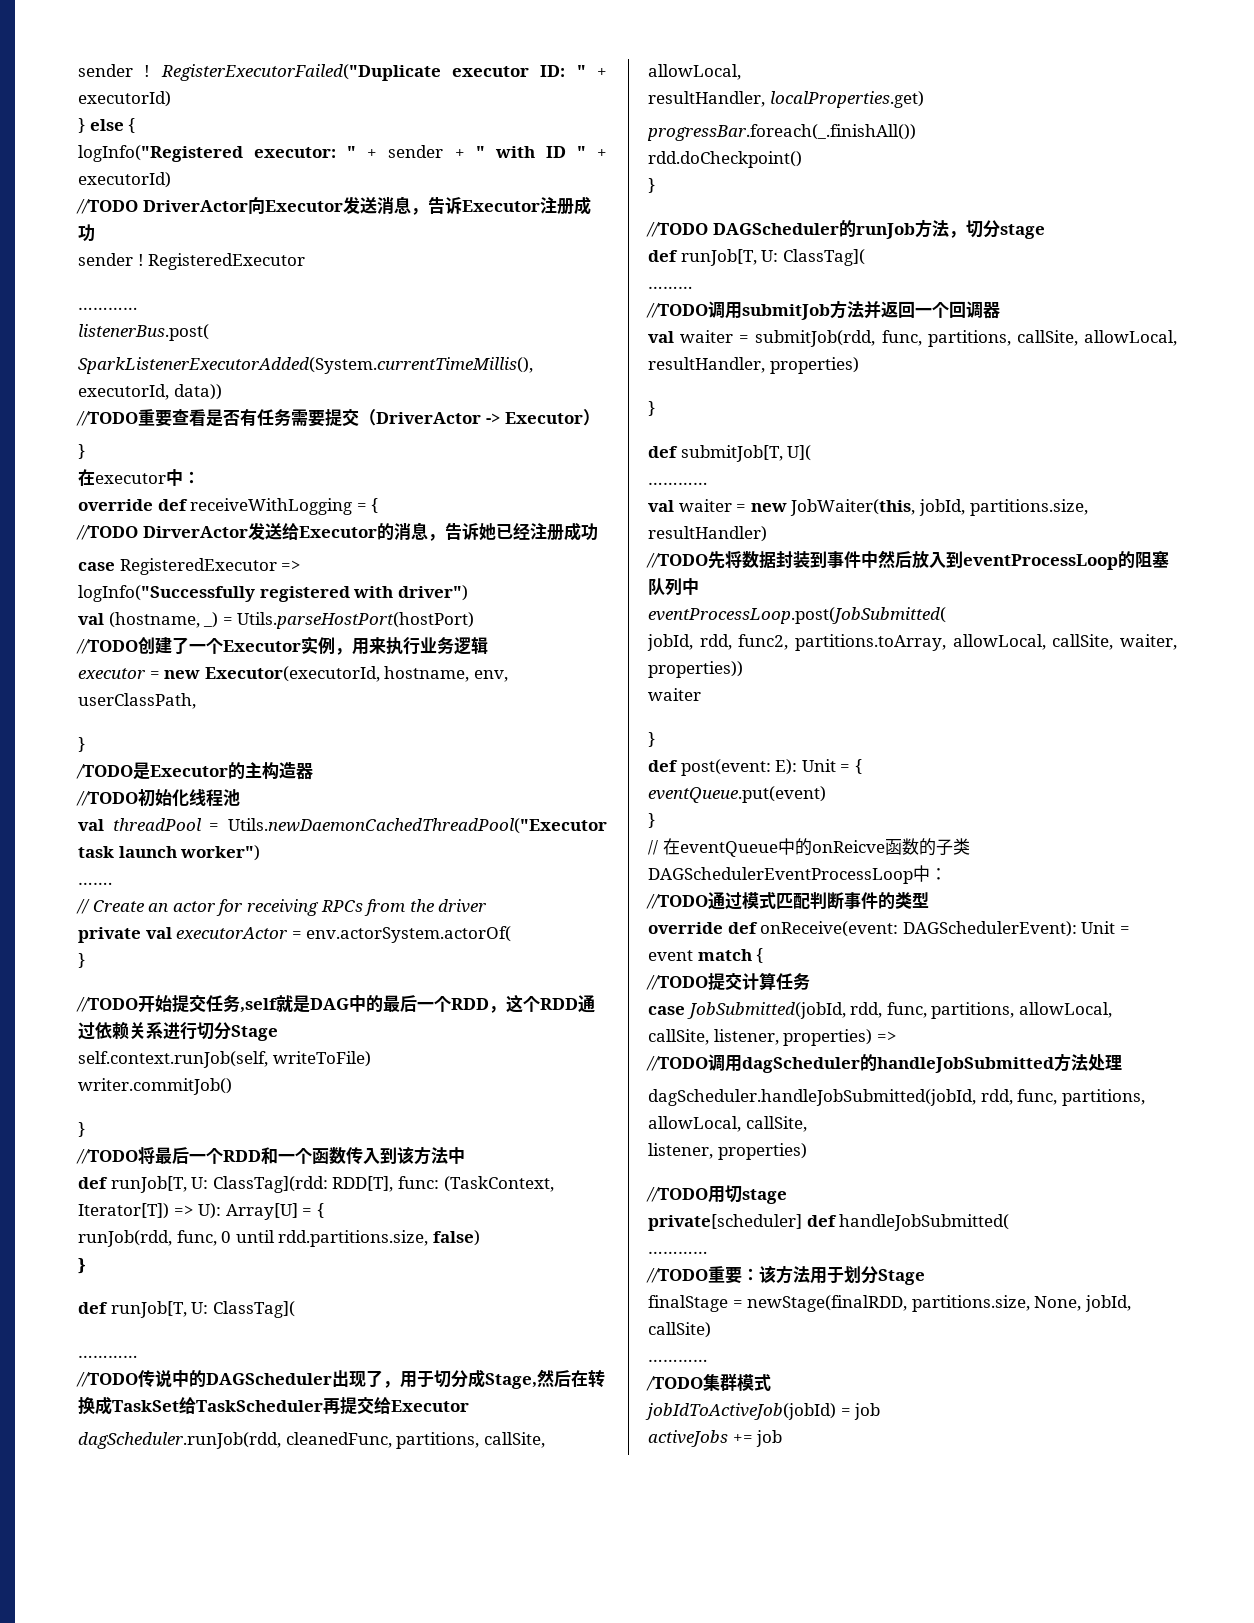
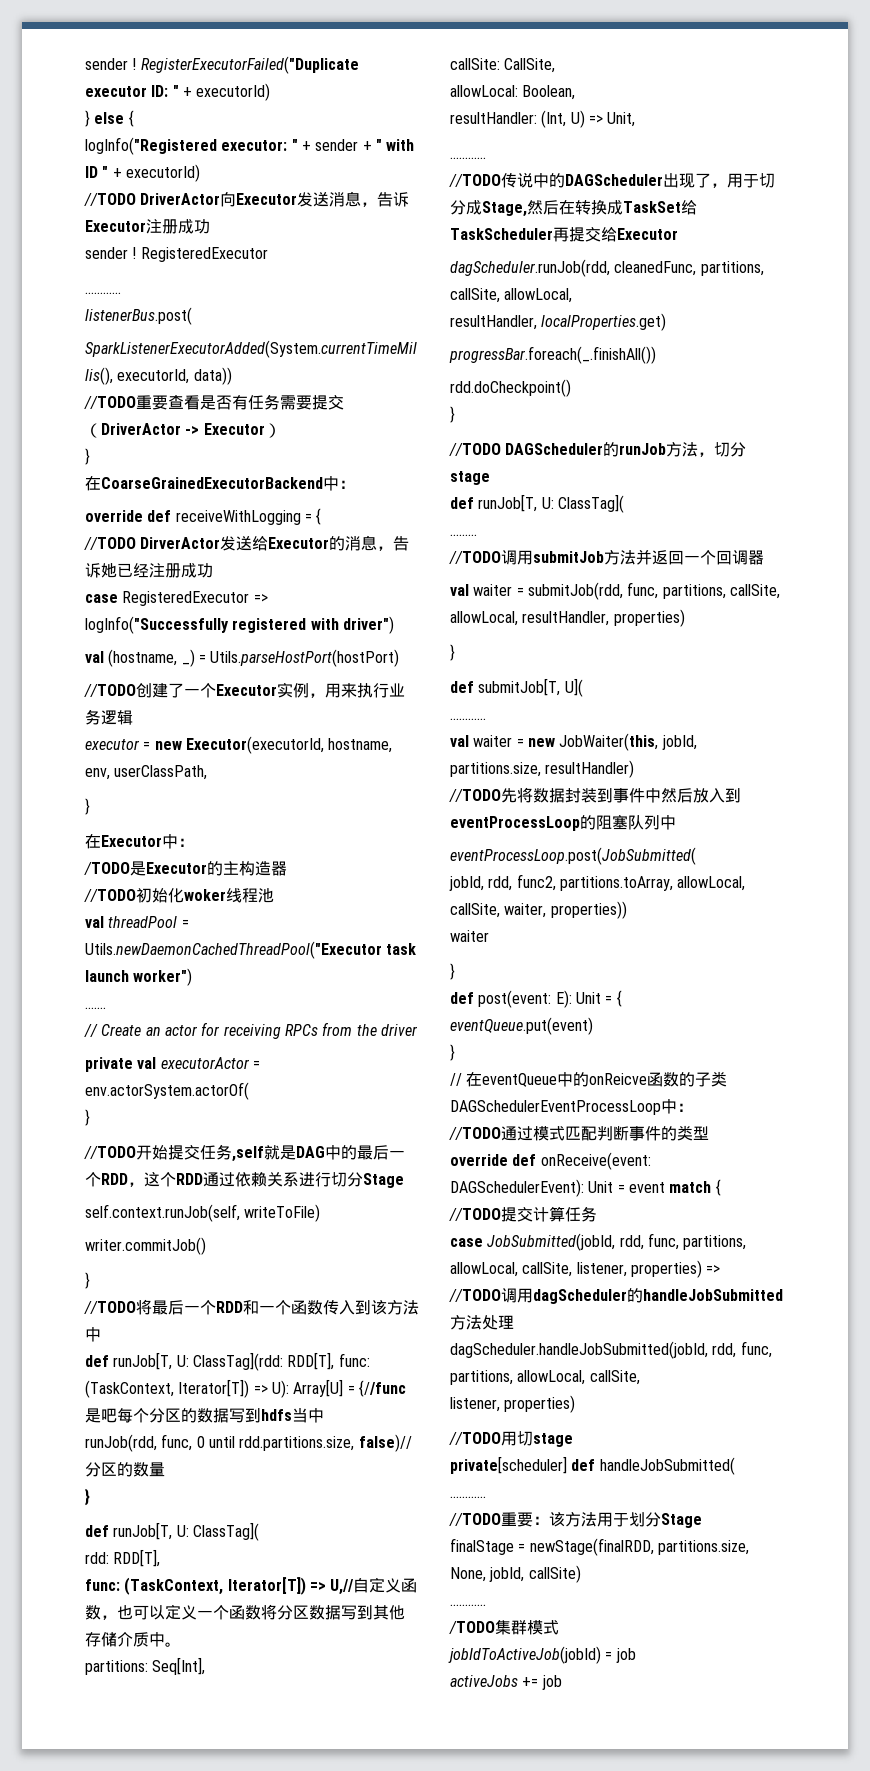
- 在executor中：
+ 在CoarseGrainedExecutorBackend中：
+ 在Executor中：
- //TODO初始化线程池
+ //TODO初始化woker线程池
- def runJob[T, U: ClassTag](rdd: RDD[T], func: (TaskContext, Iterator[T]) => U): Array[U] = {
+ def runJob[T, U: ClassTag](rdd: RDD[T], func: (TaskContext, Iterator[T]) => U): Array[U] = {//func是吧每个分区的数据写到hdfs当中
- runJob(rdd, func, 0 until rdd.partitions.size, false)
+ runJob(rdd, func, 0 until rdd.partitions.size, false)//分区的数量
+ rdd: RDD[T],
+ func: (TaskContext, Iterator[T]) => U,//自定义函数，也可以定义一个函数将分区数据写到其他存储介质中。
+ partitions: Seq[Int],
+ callSite: CallSite,
+ allowLocal: Boolean,
+ resultHandler: (Int, U) => Unit,

